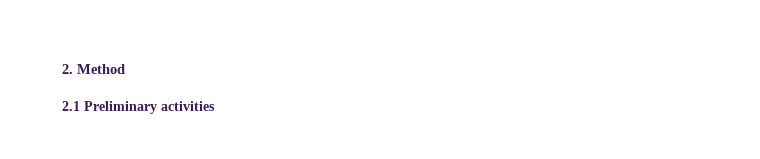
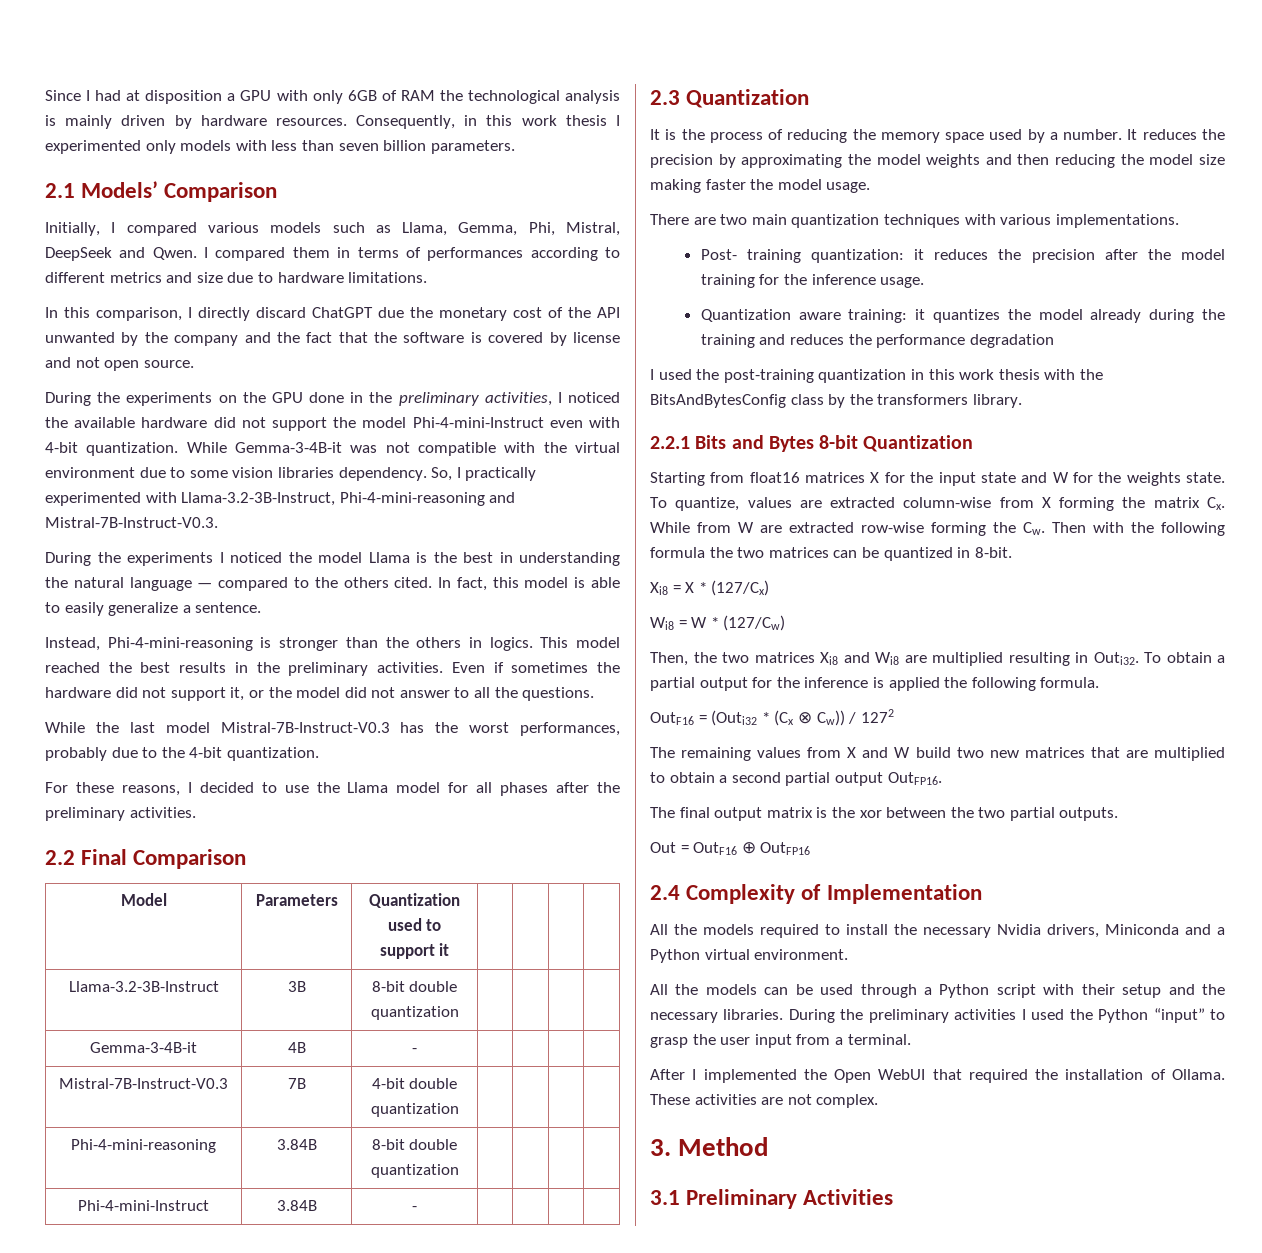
- 2. Method
- 2.1 Preliminary activities
+ Since I had at disposition a GPU with only 6GB of RAM the technological analysis is mainly driven by hardware resources. Consequently, in this work thesis I experimented only models with less than seven billion parameters.
+ 2.1 Models’ Comparison
+ Initially, I compared various models such as Llama, Gemma, Phi, Mistral, DeepSeek and Qwen. I compared them in terms of performances according to different metrics and size due to hardware limitations.
+ In this comparison, I directly discard ChatGPT due the monetary cost of the API unwanted by the company and the fact that the software is covered by license and not open source.
+ During the experiments on the GPU done in the preliminary activities, I noticed the available hardware did not support the model Phi-4-mini-Instruct even with 4-bit quantization. While Gemma-3-4B-it was not compatible with the virtual environment due to some vision libraries dependency. So, I practically experimented with Llama-3.2-3B-Instruct, Phi-4-mini-reasoning and Mistral-7B-Instruct-V0.3.
+ During the experiments I noticed the model Llama is the best in understanding the natural language — compared to the others cited. In fact, this model is able to easily generalize a sentence.
+ Instead, Phi-4-mini-reasoning is stronger than the others in logics. This model reached the best results in the preliminary activities. Even if sometimes the hardware did not support it, or the model did not answer to all the questions.
+ While the last model Mistral-7B-Instruct-V0.3 has the worst performances, probably due to the 4-bit quantization.
+ For these reasons, I decided to use the Llama model for all phases after the preliminary activities.
+ 2.2 Final Comparison
+ Model | Parameters | Quantization used to support it | | | |
+ Llama-3.2-3B-Instruct | 3B | 8-bit double quantization | | | |
+ Gemma-3-4B-it | 4B | - | | | |
+ Mistral-7B-Instruct-V0.3 | 7B | 4-bit double quantization | | | |
+ Phi-4-mini-reasoning | 3.84B | 8-bit double quantization | | | |
+ Phi-4-mini-Instruct | 3.84B | - | | | |
+ 2.3 Quantization
+ It is the process of reducing the memory space used by a number. It reduces the precision by approximating the model weights and then reducing the model size making faster the model usage.
+ There are two main quantization techniques with various implementations.
+ Post- training quantization: it reduces the precision after the model training for the inference usage.
+ Quantization aware training: it quantizes the model already during the training and reduces the performance degradation
+ I used the post-training quantization in this work thesis with the BitsAndBytesConfig class by the transformers library.
+ 2.2.1 Bits and Bytes 8-bit Quantization
+ Starting from float16 matrices X for the input state and W for the weights state. To quantize, values are extracted column-wise from X forming the matrix Cx. While from W are extracted row-wise forming the Cw. Then with the following formula the two matrices can be quantized in 8-bit.
+ Xi8 = X * (127/Cx)
+ Wi8 = W * (127/Cw)
+ Then, the two matrices Xi8 and Wi8 are multiplied resulting in Outi32. To obtain a partial output for the inference is applied the following formula.
+ OutF16 = (Outi32 * (Cx ⊗ Cw)) / 1272
+ The remaining values from X and W build two new matrices that are multiplied to obtain a second partial output OutFP16.
+ The final output matrix is the xor between the two partial outputs.
+ Out = OutF16 ⊕ OutFP16
+ 2.4 Complexity of Implementation
+ All the models required to install the necessary Nvidia drivers, Miniconda and a Python virtual environment.
+ All the models can be used through a Python script with their setup and the necessary libraries. During the preliminary activities I used the Python “input” to grasp the user input from a terminal.
+ After I implemented the Open WebUI that required the installation of Ollama. These activities are not complex.
+ 3. Method
+ 3.1 Preliminary Activities

